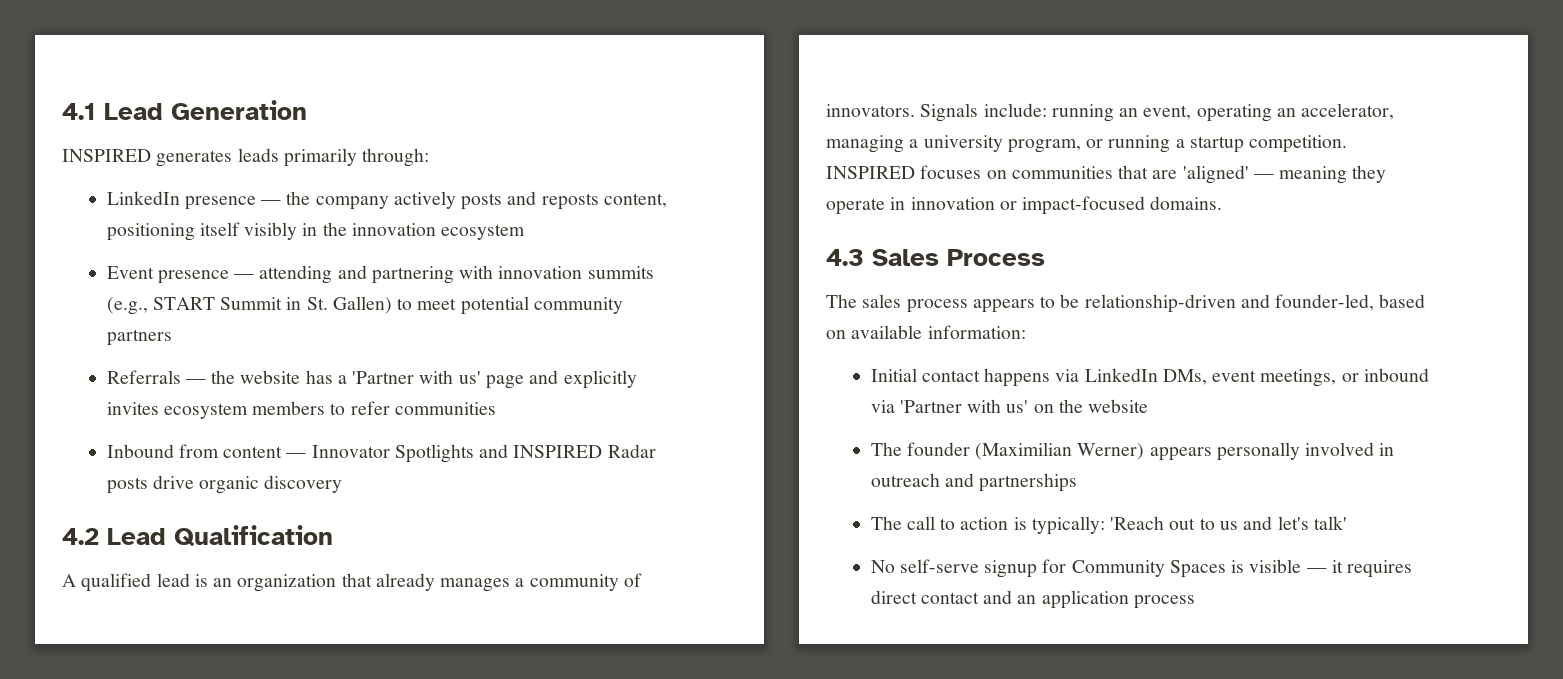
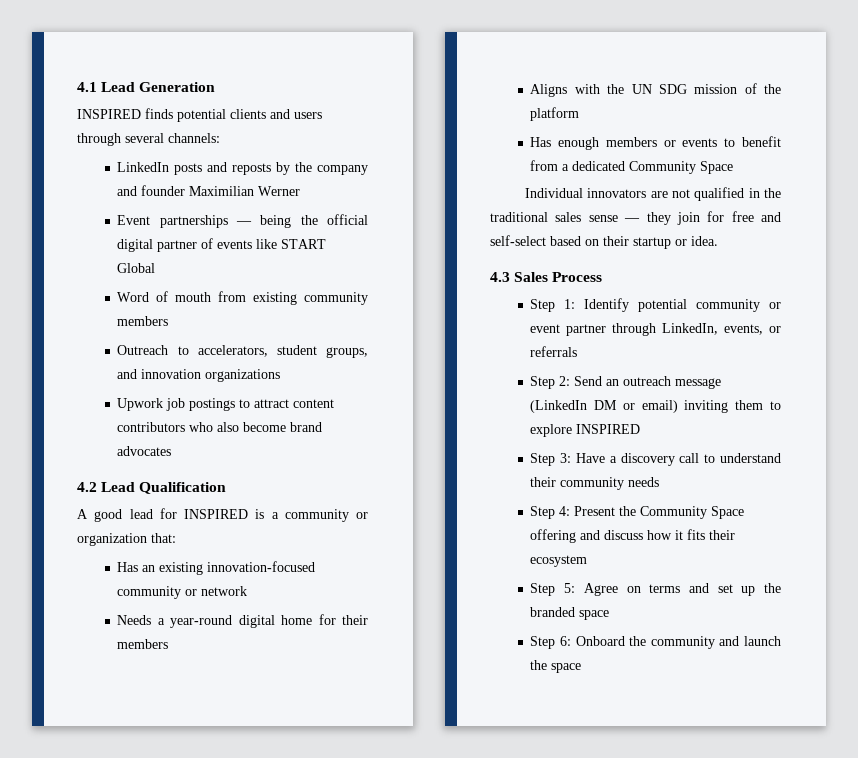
- INSPIRED generates leads primarily through:
- LinkedIn presence — the company actively posts and reposts content, positioning itself visibly in the innovation ecosystem
- Event presence — attending and partnering with innovation summits (e.g., START Summit in St. Gallen) to meet potential community partners
- Referrals — the website has a 'Partner with us' page and explicitly invites ecosystem members to refer communities
- Inbound from content — Innovator Spotlights and INSPIRED Radar posts drive organic discovery
+ INSPIRED finds potential clients and users through several channels:
+ LinkedIn posts and reposts by the company and founder Maximilian Werner
+ Event partnerships — being the official digital partner of events like START Global
+ Word of mouth from existing community members
+ Outreach to accelerators, student groups, and innovation organizations
+ Upwork job postings to attract content contributors who also become brand advocates
  4.2 Lead Qualification
- A qualified lead is an organization that already manages a community of innovators. Signals include: running an event, operating an accelerator, managing a university program, or running a startup competition. INSPIRED focuses on communities that are 'aligned' — meaning they operate in innovation or impact-focused domains.
+ A good lead for INSPIRED is a community or organization that:
+ Has an existing innovation-focused community or network
+ Needs a year-round digital home for their members
+ Aligns with the UN SDG mission of the platform
+ Has enough members or events to benefit from a dedicated Community Space
+ Individual innovators are not qualified in the traditional sales sense — they join for free and self-select based on their startup or idea.
  4.3 Sales Process
- The sales process appears to be relationship-driven and founder-led, based on available information:
- Initial contact happens via LinkedIn DMs, event meetings, or inbound via 'Partner with us' on the website
- The founder (Maximilian Werner) appears personally involved in outreach and partnerships
- The call to action is typically: 'Reach out to us and let's talk'
- No self-serve signup for Community Spaces is visible — it requires direct contact and an application process
+ Step 1: Identify potential community or event partner through LinkedIn, events, or referrals
+ Step 2: Send an outreach message (LinkedIn DM or email) inviting them to explore INSPIRED
+ Step 3: Have a discovery call to understand their community needs
+ Step 4: Present the Community Space offering and discuss how it fits their ecosystem
+ Step 5: Agree on terms and set up the branded space
+ Step 6: Onboard the community and launch the space

